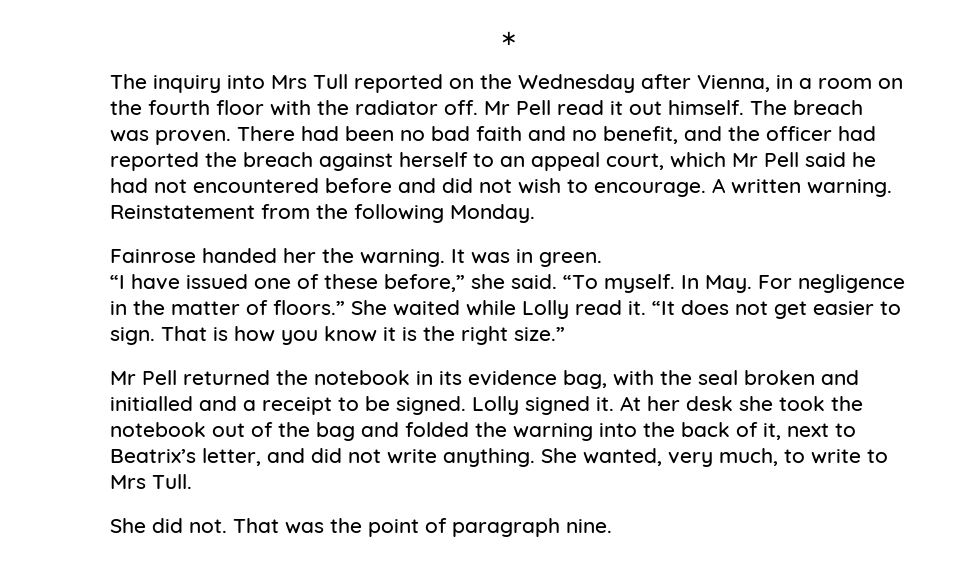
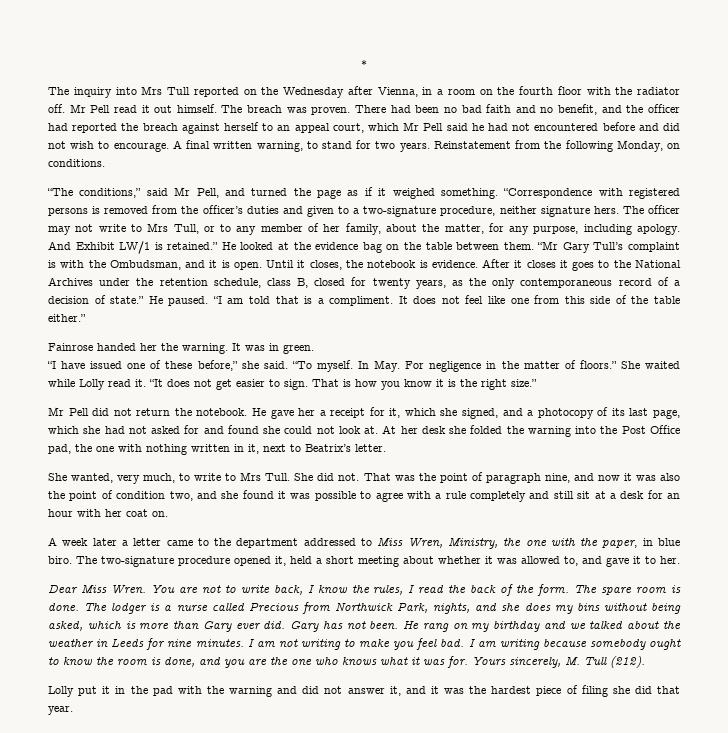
- A written warning. Reinstatement from the following Monday.
+ A final written warning, to stand for two years. Reinstatement from the following Monday, on conditions.
+ “The conditions,” said Mr Pell, and turned the page as if it weighed something. “Correspondence with registered persons is removed from the officer’s duties and given to a two-signature procedure, neither signature hers. The officer may not write to Mrs Tull, or to any member of her family, about the matter, for any purpose, including apology. And Exhibit LW/1 is retained.” He looked at the evidence bag on the table between them. “Mr Gary Tull’s complaint is with the Ombudsman, and it is open. Until it closes, the notebook is evidence. After it closes it goes to the National Archives under the retention schedule, class B, closed for twenty years, as the only contemporaneous record of a decision of state.” He paused. “I am told that is a compliment. It does not feel like one from this side of the table either.”
- Mr Pell returned the notebook in its evidence bag, with the seal broken and initialled and a receipt to be signed. Lolly signed it. At her desk she took the notebook out of the bag and folded the warning into the back of it, next to Beatrix’s letter, and did not write anything. She wanted, very much, to write to Mrs Tull.
- She did not.
+ Mr Pell did not return the notebook. He gave her a receipt for it, which she signed, and a photocopy of its last page, which she had not asked for and found she could not look at. At her desk she folded the warning into the Post Office pad, the one with nothing written in it, next to Beatrix’s letter.
+ She wanted, very much, to write to Mrs Tull. She did not.
- That was the point of paragraph nine.
+ That was the point of paragraph nine, and now it was also the point of condition two, and she found it was possible to agree with a rule completely and still sit at a desk for an hour with her coat on.
+ A week later a letter came to the department addressed to Miss Wren, Ministry, the one with the paper, in blue biro. The two-signature procedure opened it, held a short meeting about whether it was allowed to, and gave it to her.
+ Dear Miss Wren. You are not to write back, I know the rules, I read the back of the form. The spare room is done. The lodger is a nurse called Precious from Northwick Park, nights, and she does my bins without being asked, which is more than Gary ever did. Gary has not been. He rang on my birthday and we talked about the weather in Leeds for nine minutes. I am not writing to make you feel bad. I am writing because somebody ought to know the room is done, and you are the one who knows what it was for. Yours sincerely, M. Tull (212).
+ Lolly put it in the pad with the warning and did not answer it, and it was the hardest piece of filing she did that year.

